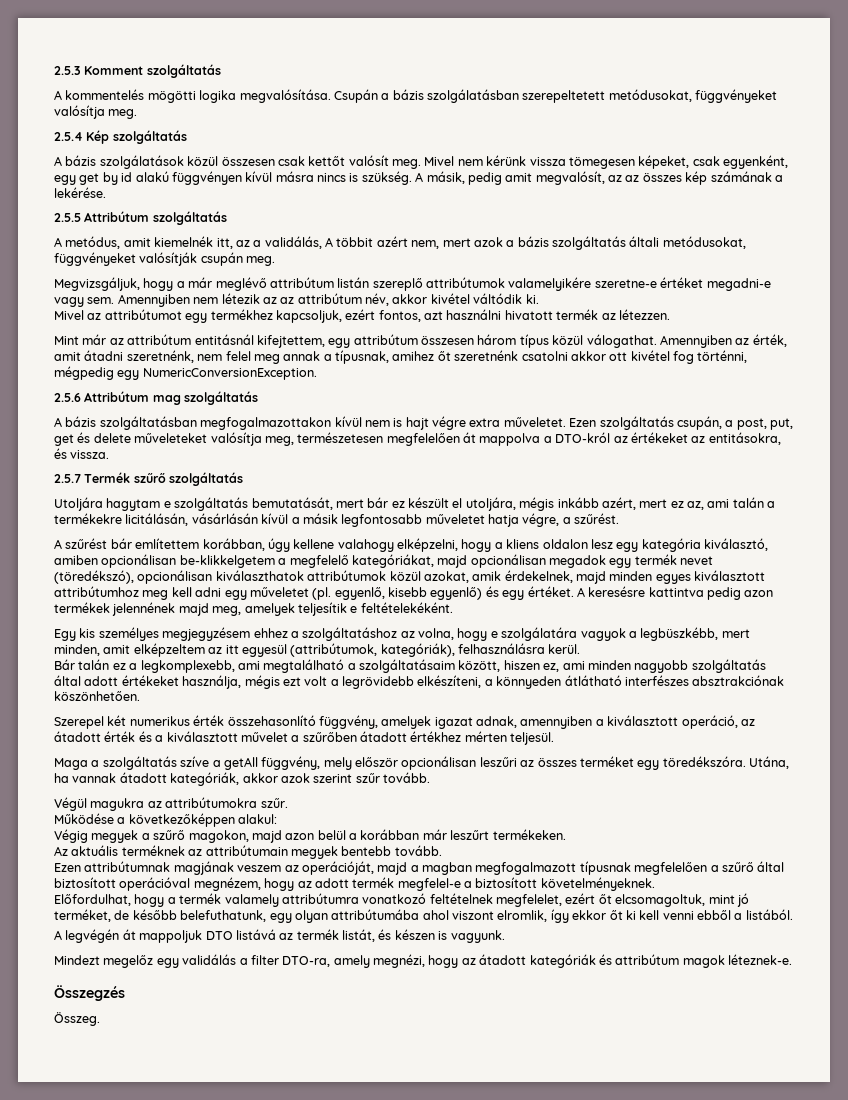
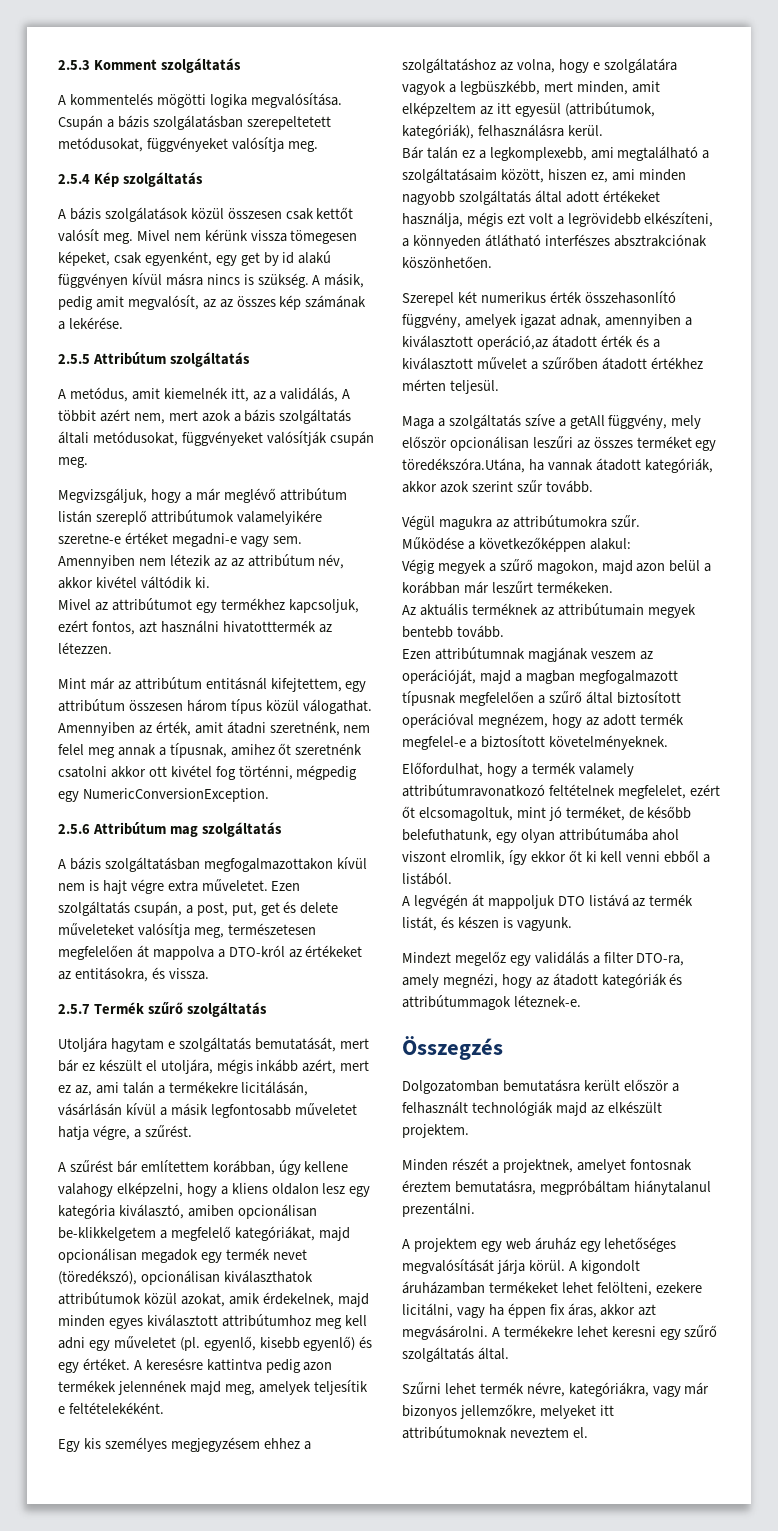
- Mivel az attribútumot egy termékhez kapcsoljuk, ezért fontos, azt használni hivatott termék az létezzen.
+ Mivel az attribútumot egy termékhez kapcsoljuk, ezért fontos, azt használni hivatotttermék az létezzen.
- Szerepel két numerikus érték összehasonlító függvény, amelyek igazat adnak, amennyiben a kiválasztott operáció, az átadott érték és a kiválasztott művelet a szűrőben átadott értékhez mérten teljesül.
+ Szerepel két numerikus érték összehasonlító függvény, amelyek igazat adnak, amennyiben a kiválasztott operáció,az átadott érték és a kiválasztott művelet a szűrőben átadott értékhez mérten teljesül.
- Maga a szolgáltatás szíve a getAll függvény, mely először opcionálisan leszűri az összes terméket egy töredékszóra. Utána, ha vannak átadott kategóriák, akkor azok szerint szűr tovább.
+ Maga a szolgáltatás szíve a getAll függvény, mely először opcionálisan leszűri az összes terméket egy töredékszóra.Utána, ha vannak átadott kategóriák, akkor azok szerint szűr tovább.
- Előfordulhat, hogy a termék valamely attribútumra vonatkozó feltételnek megfelelet, ezért őt elcsomagoltuk, mint jó terméket, de később belefuthatunk, egy olyan attribútumába ahol viszont elromlik, így ekkor őt ki kell venni ebből a listából.
+ Előfordulhat, hogy a termék valamely attribútumravonatkozó feltételnek megfelelet, ezért őt elcsomagoltuk, mint jó terméket, de később belefuthatunk, egy olyan attribútumába ahol viszont elromlik, így ekkor őt ki kell venni ebből a listából.
- Mindezt megelőz egy validálás a filter DTO-ra, amely megnézi, hogy az átadott kategóriák és attribútum magok léteznek-e.
+ Mindezt megelőz egy validálás a filter DTO-ra, amely megnézi, hogy az átadott kategóriák és attribútummagok léteznek-e.
- Összeg.
+ Dolgozatomban bemutatásra került először a felhasznált technológiák majd az elkészült projektem.
+ Minden részét a projektnek, amelyet fontosnak éreztem bemutatásra, megpróbáltam hiánytalanul prezentálni.
+ A projektem egy web áruház egy lehetőséges megvalósítását járja körül. A kigondolt áruházamban termékeket lehet felölteni, ezekere licitálni, vagy ha éppen fix áras, akkor azt megvásárolni. A termékekre lehet keresni egy szűrő szolgáltatás által.
+ Szűrni lehet termék névre, kategóriákra, vagy már bizonyos jellemzőkre, melyeket itt attribútumoknak neveztem el.

